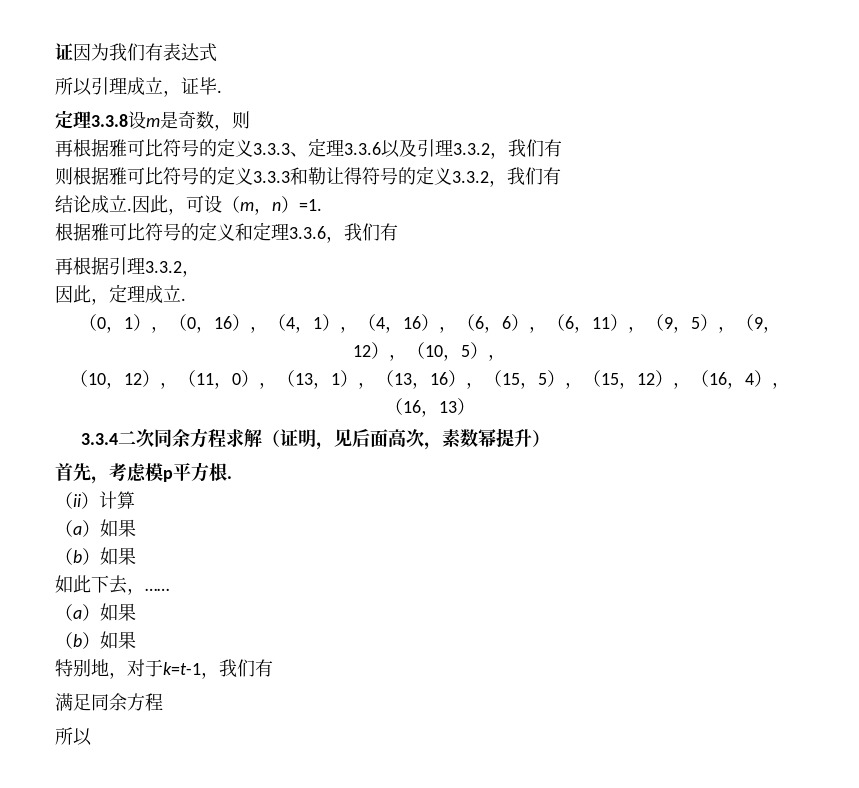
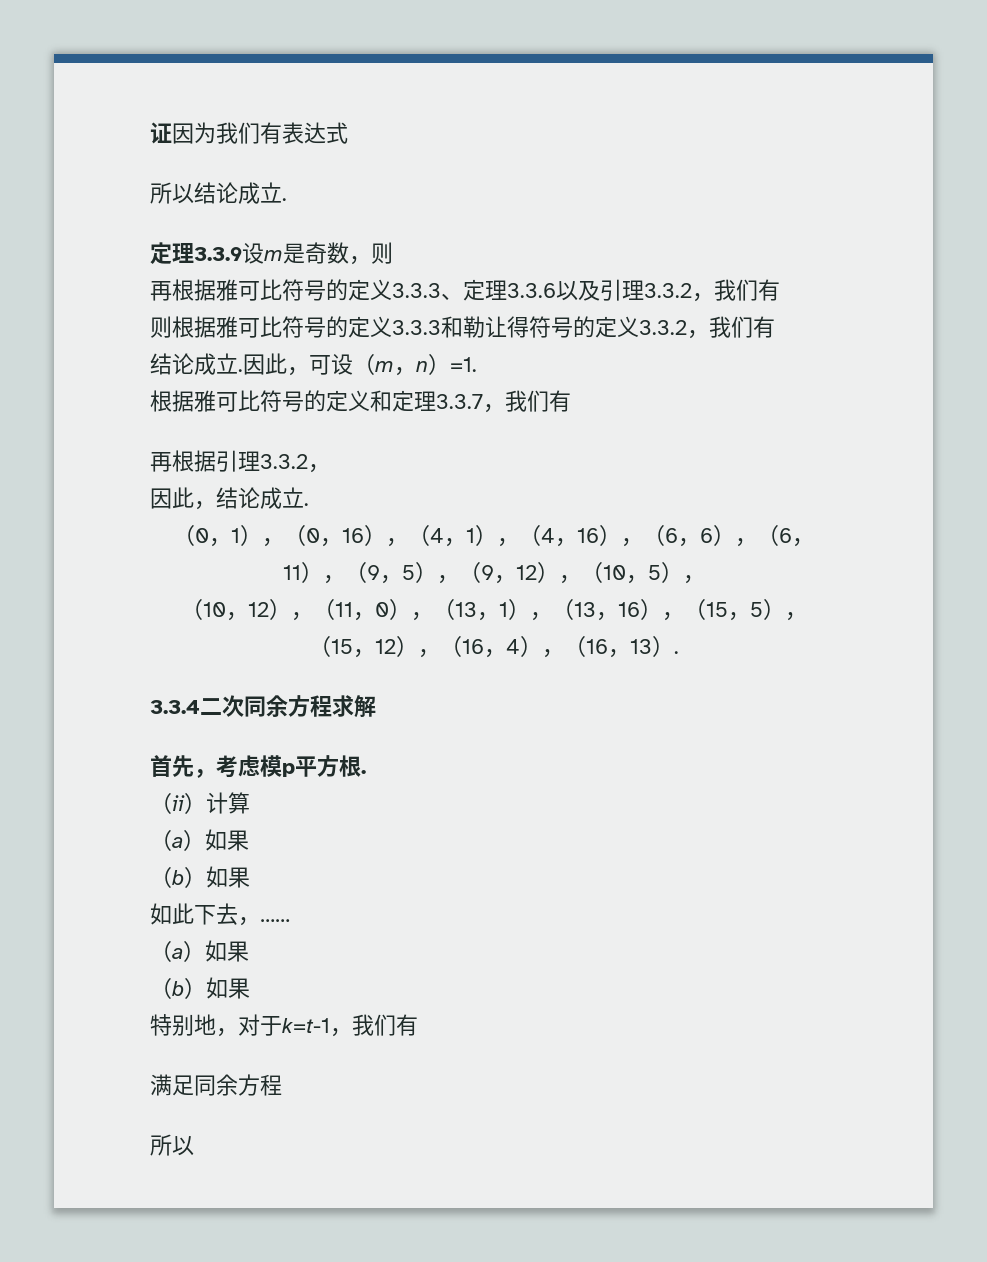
- 所以引理成立，证毕.
+ 所以结论成立.
- 定理3.3.8设m是奇数，则
+ 定理3.3.9设m是奇数，则
- 根据雅可比符号的定义和定理3.3.6，我们有
+ 根据雅可比符号的定义和定理3.3.7，我们有
- 因此，定理成立.
+ 因此，结论成立.
- （10，12），（11，0），（13，1），（13，16），（15，5），（15，12），（16，4），（16，13）
+ （10，12），（11，0），（13，1），（13，16），（15，5），（15，12），（16，4），（16，13）.
- 3.3.4二次同余方程求解（证明，见后面高次，素数幂提升）
+ 3.3.4二次同余方程求解

